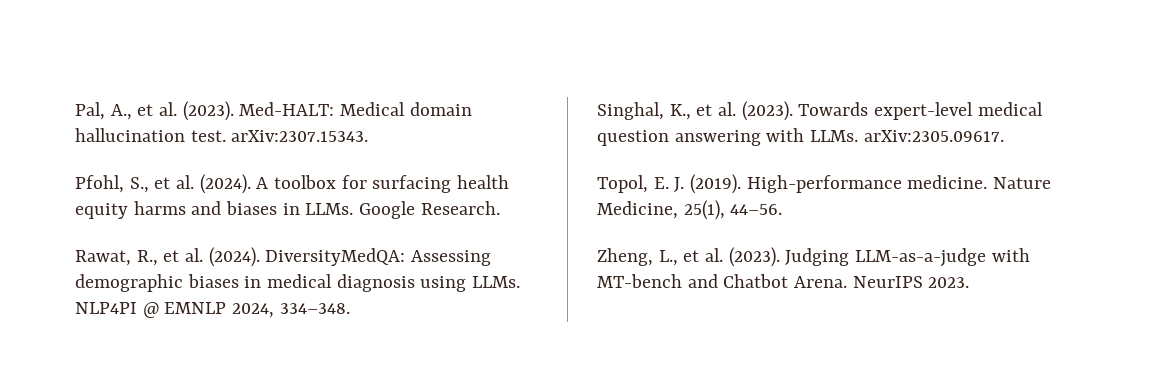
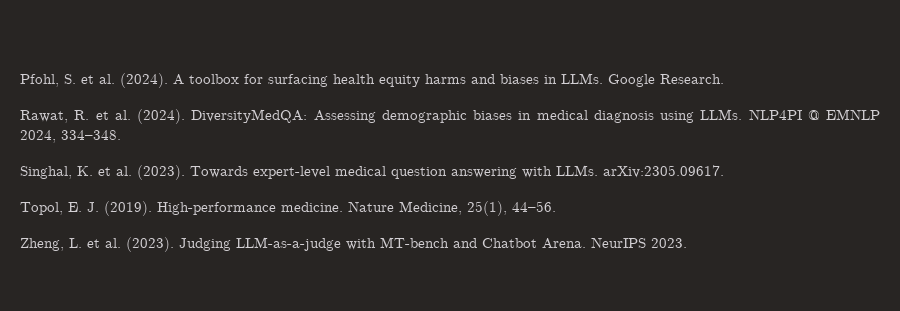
- Pal, A., et al. (2023). Med-HALT: Medical domain hallucination test. arXiv:2307.15343.
- Pfohl, S., et al. (2024).
+ Pfohl, S. et al. (2024).
- Rawat, R., et al. (2024).
+ Rawat, R. et al. (2024).
- Singhal, K., et al. (2023).
+ Singhal, K. et al. (2023).
- Zheng, L., et al. (2023).
+ Zheng, L. et al. (2023).

